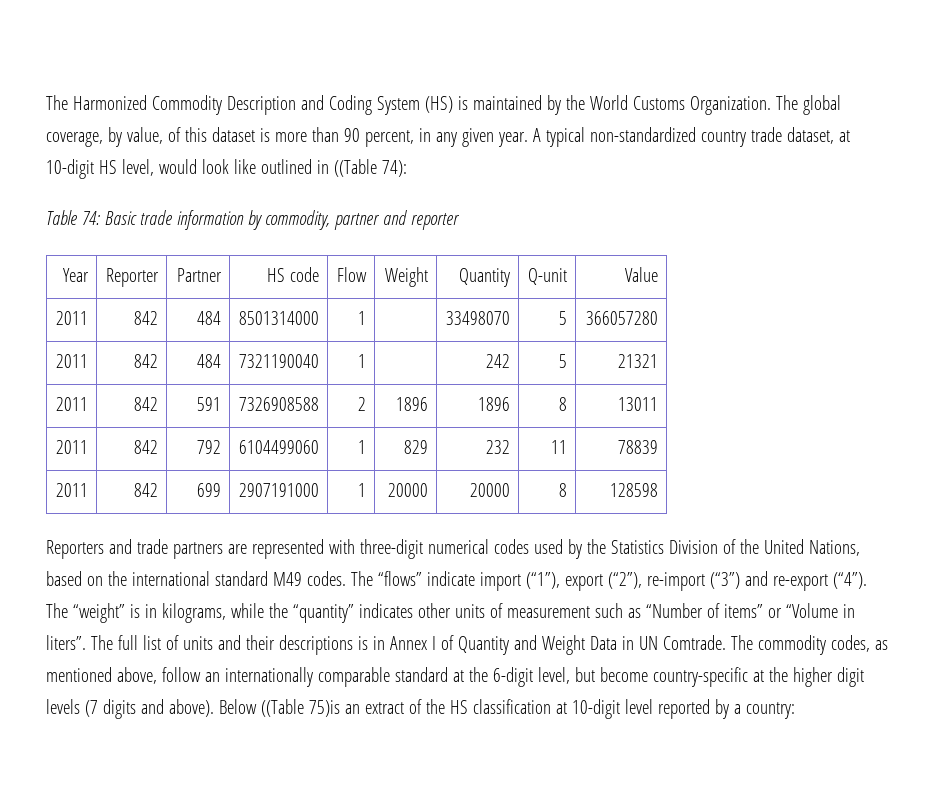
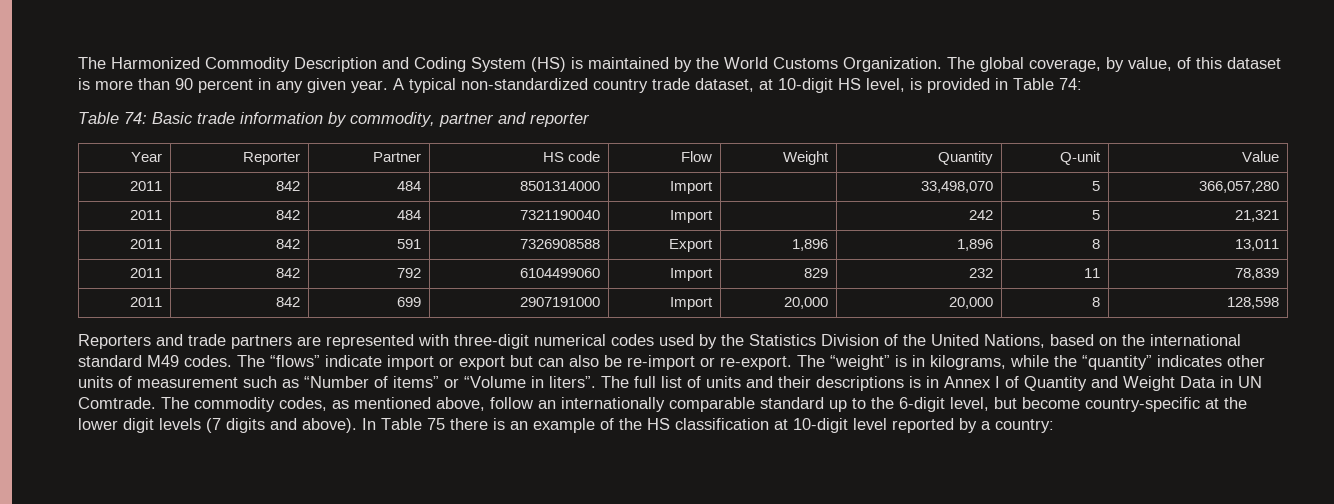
- The global coverage, by value, of this dataset is more than 90 percent, in any given year.
+ The global coverage, by value, of this dataset is more than 90 percent in any given year.
- A typical non-standardized country trade dataset, at 10-digit HS level, would look like outlined in ((Table 74):
+ A typical non-standardized country trade dataset, at 10-digit HS level, is provided in Table 74:
- 2011 | 842 | 484 | 8501314000 | 1 | | 33498070 | 5 | 366057280
+ 2011 | 842 | 484 | 8501314000 | Import | | 33,498,070 | 5 | 366,057,280
- 2011 | 842 | 484 | 7321190040 | 1 | | 242 | 5 | 21321
+ 2011 | 842 | 484 | 7321190040 | Import | | 242 | 5 | 21,321
- 2011 | 842 | 591 | 7326908588 | 2 | 1896 | 1896 | 8 | 13011
+ 2011 | 842 | 591 | 7326908588 | Export | 1,896 | 1,896 | 8 | 13,011
- 2011 | 842 | 792 | 6104499060 | 1 | 829 | 232 | 11 | 78839
+ 2011 | 842 | 792 | 6104499060 | Import | 829 | 232 | 11 | 78,839
- 2011 | 842 | 699 | 2907191000 | 1 | 20000 | 20000 | 8 | 128598
+ 2011 | 842 | 699 | 2907191000 | Import | 20,000 | 20,000 | 8 | 128,598
- The “flows” indicate import (“1”), export (“2”), re-import (“3”) and re-export (“4”).
+ The “flows” indicate import or export but can also be re-import or re-export.
- The commodity codes, as mentioned above, follow an internationally comparable standard at the 6-digit level, but become country-specific at the higher digit levels (7 digits and above).
+ The commodity codes, as mentioned above, follow an internationally comparable standard up to the 6-digit level, but become country-specific at the lower digit levels (7 digits and above).
- Below ((Table 75)is an extract of the HS classification at 10-digit level reported by a country:
+ In Table 75 there is an example of the HS classification at 10-digit level reported by a country:

